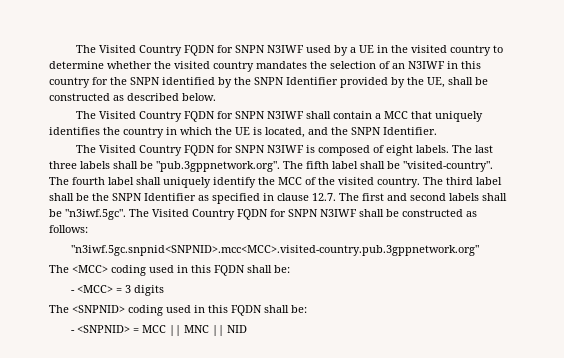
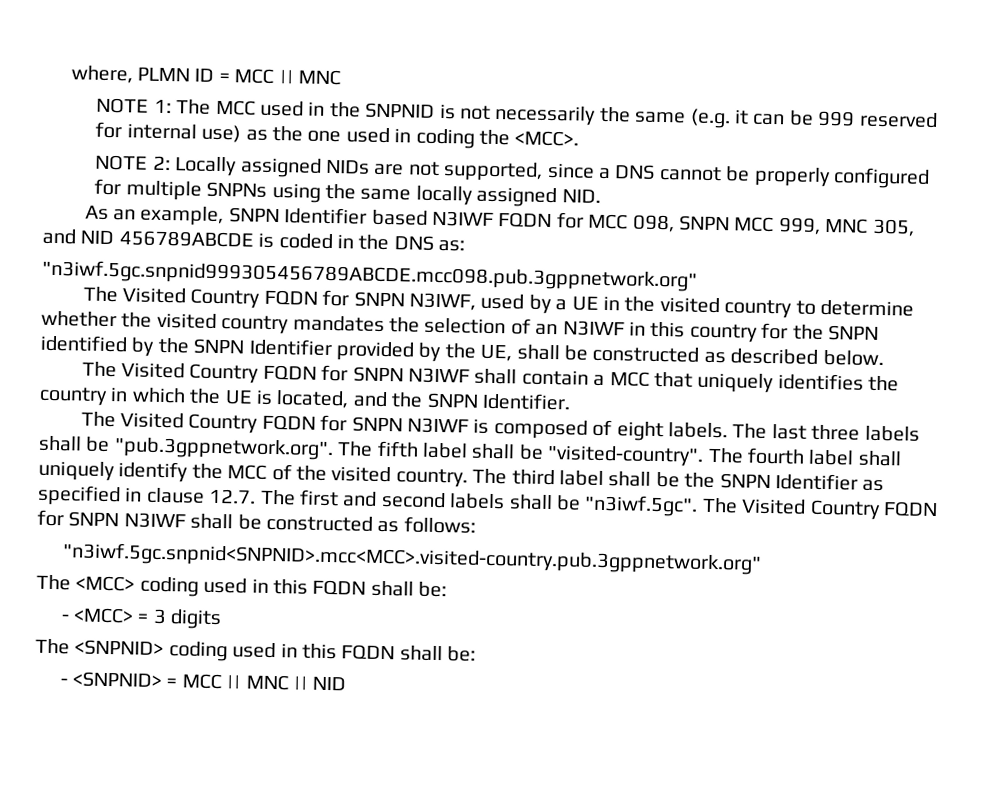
- The Visited Country FQDN for SNPN N3IWF used by a UE in the visited country to determine whether the visited country mandates the selection of an N3IWF in this country for the SNPN identified by the SNPN Identifier provided by the UE, shall be constructed as described below.
+ where, PLMN ID = MCC || MNC
+ NOTE 1: The MCC used in the SNPNID is not necessarily the same (e.g. it can be 999 reserved for internal use) as the one used in coding the <MCC>.
+ NOTE 2: Locally assigned NIDs are not supported, since a DNS cannot be properly configured for multiple SNPNs using the same locally assigned NID.
+ As an example, SNPN Identifier based N3IWF FQDN for MCC 098, SNPN MCC 999, MNC 305, and NID 456789ABCDE is coded in the DNS as:
+ "n3iwf.5gc.snpnid999305456789ABCDE.mcc098.pub.3gppnetwork.org"
+ The Visited Country FQDN for SNPN N3IWF, used by a UE in the visited country to determine whether the visited country mandates the selection of an N3IWF in this country for the SNPN identified by the SNPN Identifier provided by the UE, shall be constructed as described below.

